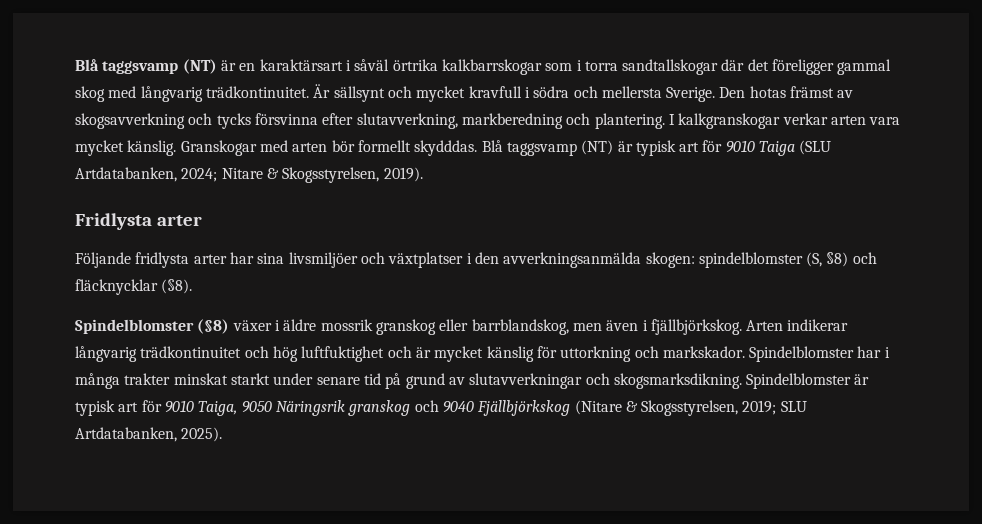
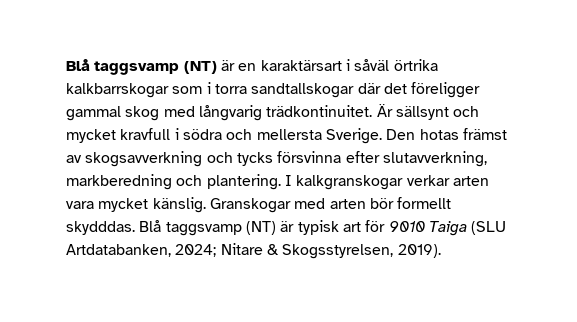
- Fridlysta arter
- Följande fridlysta arter har sina livsmiljöer och växtplatser i den avverkningsanmälda skogen: spindelblomster (S, §8) och fläcknycklar (§8).
- Spindelblomster (§8) växer i äldre mossrik granskog eller barrblandskog, men även i fjällbjörkskog. Arten indikerar långvarig trädkontinuitet och hög luftfuktighet och är mycket känslig för uttorkning och markskador. Spindelblomster har i många trakter minskat starkt under senare tid på grund av slutavverkningar och skogsmarksdikning. Spindelblomster är typisk art för 9010 Taiga, 9050 Näringsrik granskog och 9040 Fjällbjörkskog (Nitare & Skogsstyrelsen, 2019; SLU Artdatabanken, 2025).

